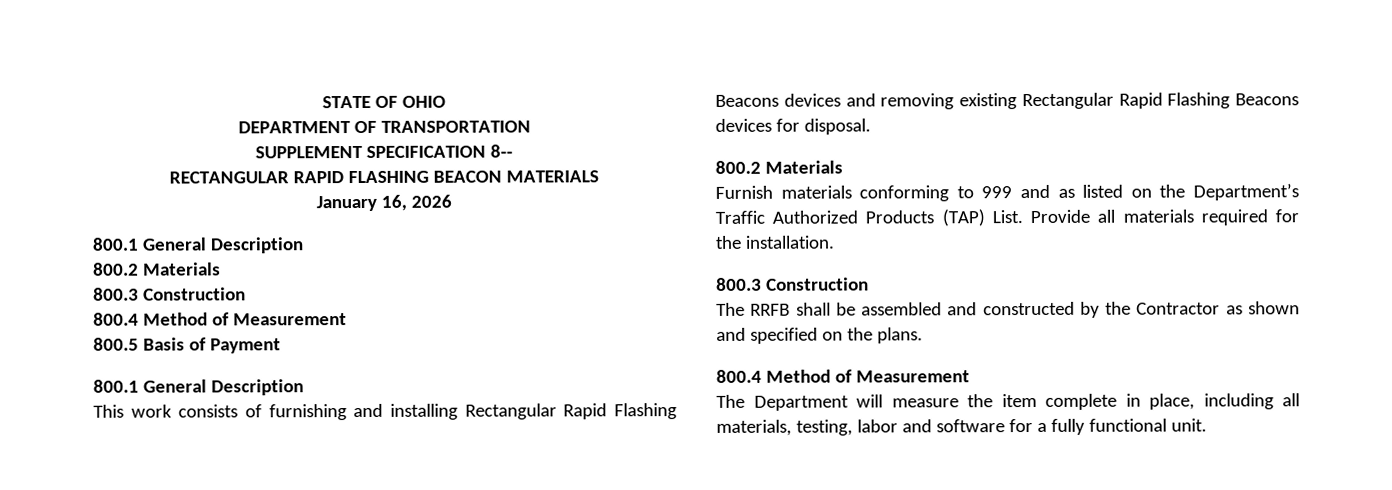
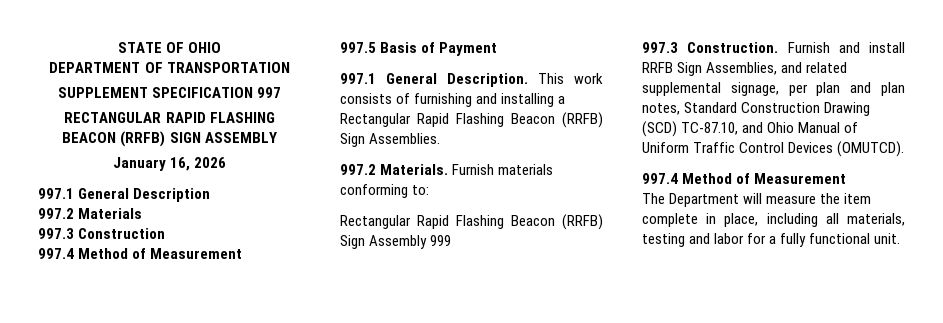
- SUPPLEMENT SPECIFICATION 8--
+ SUPPLEMENT SPECIFICATION 997
- RECTANGULAR RAPID FLASHING BEACON MATERIALS
+ RECTANGULAR RAPID FLASHING BEACON (RRFB) SIGN ASSEMBLY
  January 16, 2026
- 800.1 General Description
- 800.2 Materials
- 800.3 Construction
- 800.4 Method of Measurement
- 800.5 Basis of Payment
- 800.1 General Description
- This work consists of furnishing and installing Rectangular Rapid Flashing Beacons devices and removing existing Rectangular Rapid Flashing Beacons devices for disposal.
- 800.2 Materials
- Furnish materials conforming to 999 and as listed on the Department’s Traffic Authorized Products (TAP) List. Provide all materials required for the installation.
- 800.3 Construction
- The RRFB shall be assembled and constructed by the Contractor as shown and specified on the plans.
- 800.4 Method of Measurement
+ 997.1 General Description
+ 997.2 Materials
+ 997.3 Construction
+ 997.4 Method of Measurement
+ 997.5 Basis of Payment
+ 997.1 General Description. This work consists of furnishing and installing a Rectangular Rapid Flashing Beacon (RRFB) Sign Assemblies.
+ 997.2 Materials. Furnish materials conforming to:
+ Rectangular Rapid Flashing Beacon (RRFB) Sign Assembly 999
+ 997.3 Construction. Furnish and install RRFB Sign Assemblies, and related supplemental signage, per plan and plan notes, Standard Construction Drawing (SCD) TC-87.10, and Ohio Manual of Uniform Traffic Control Devices (OMUTCD).
+ 997.4 Method of Measurement
- The Department will measure the item complete in place, including all materials, testing, labor and software for a fully functional unit.
+ The Department will measure the item complete in place, including all materials, testing and labor for a fully functional unit.

